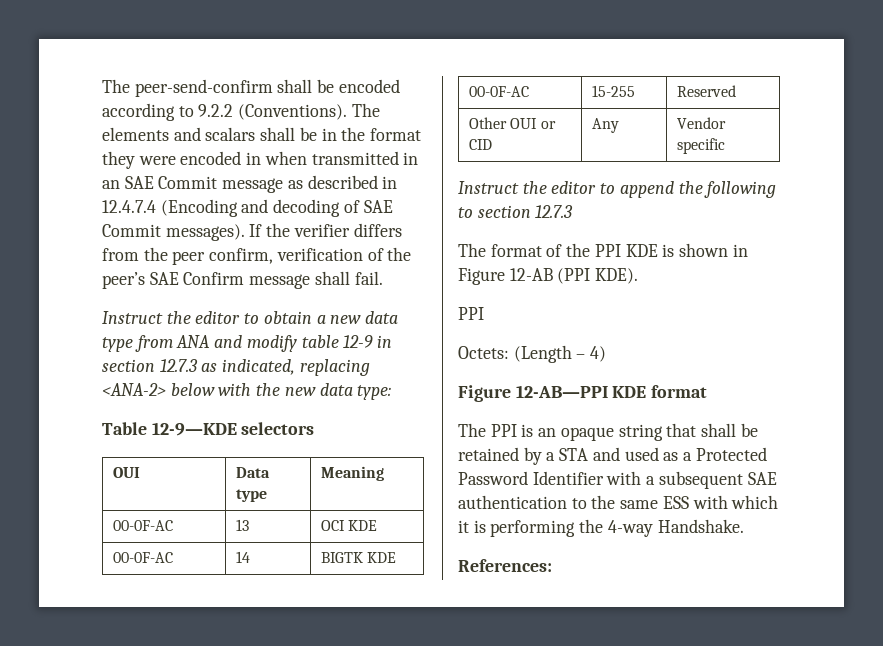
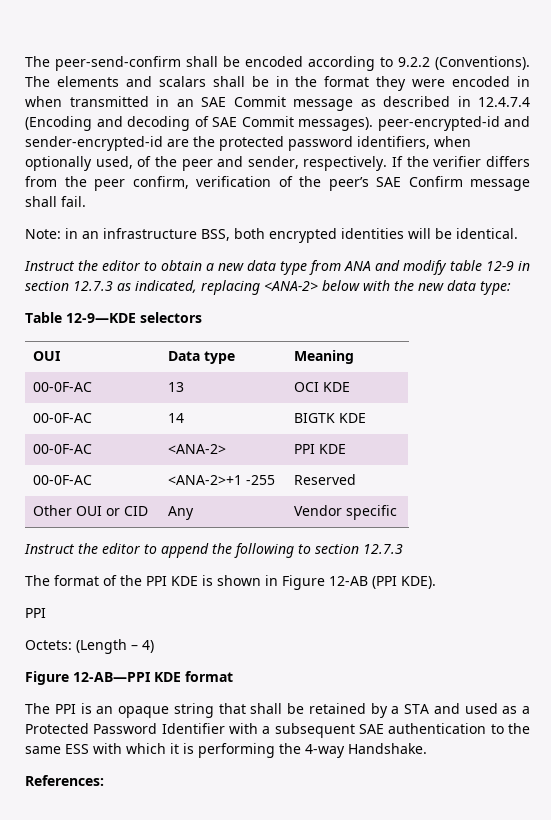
- The elements and scalars shall be in the format they were encoded in when transmitted in an SAE Commit message as described in 12.4.7.4 (Encoding and decoding of SAE Commit messages).
+ The elements and scalars shall be in the format they were encoded in when transmitted in an SAE Commit message as described in 12.4.7.4 (Encoding and decoding of SAE Commit messages). peer-encrypted-id and sender-encrypted-id are the protected password identifiers, when optionally used, of the peer and sender, respectively.
+ Note: in an infrastructure BSS, both encrypted identities will be identical.
- 00-0F-AC | 15-255 | Reserved
+ 00-0F-AC | <ANA-2> | PPI KDE
+ 00-0F-AC | <ANA-2>+1 -255 | Reserved

